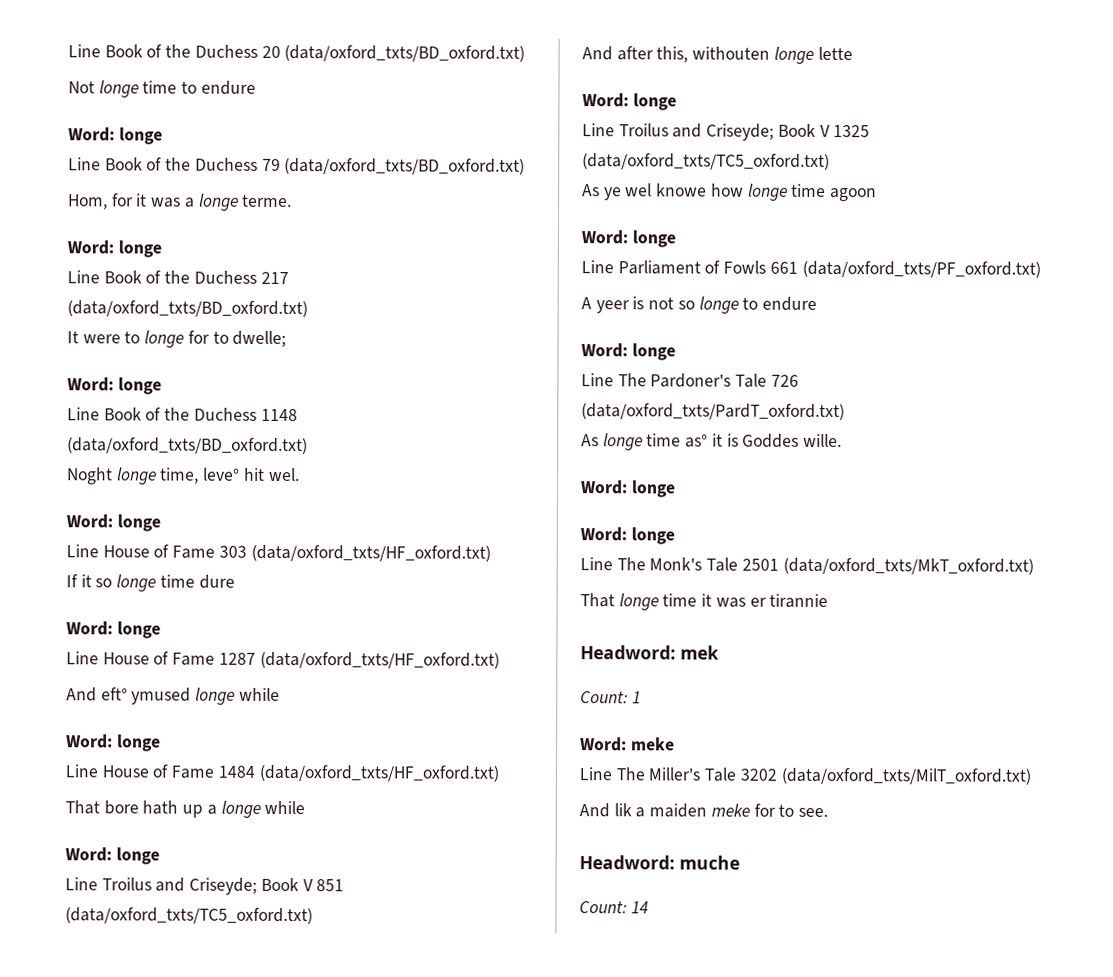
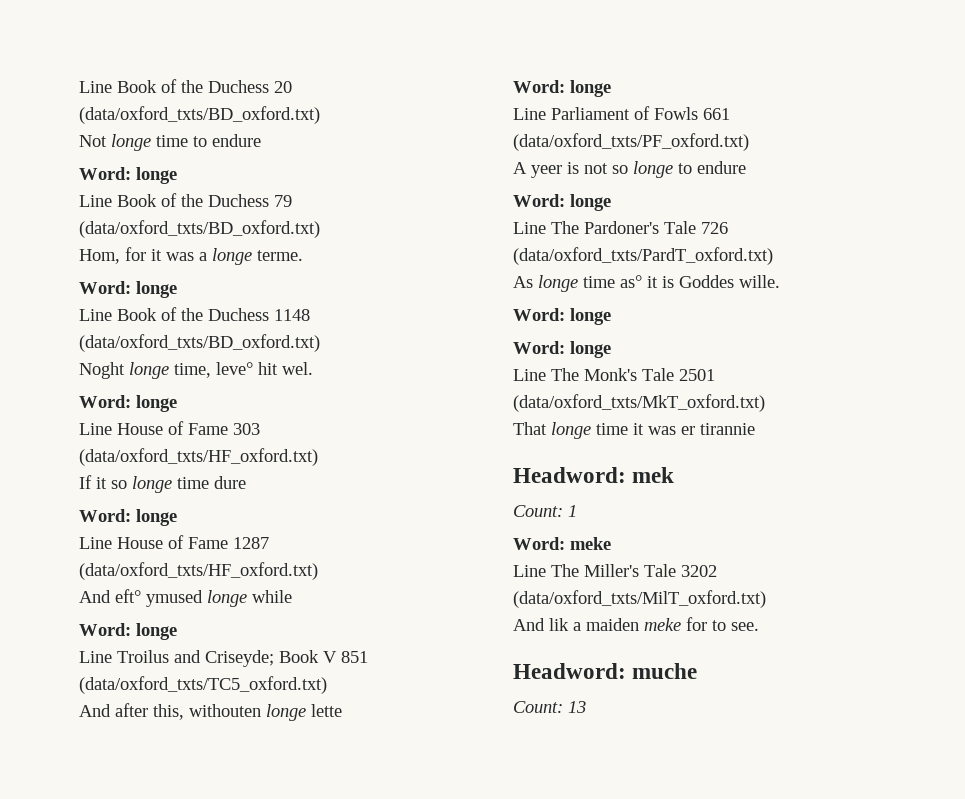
- Line Book of the Duchess 217 (data/oxford_txts/BD_oxford.txt)
- It were to longe for to dwelle;
- Word: longe
- Line House of Fame 1484 (data/oxford_txts/HF_oxford.txt)
- That bore hath up a longe while
- Word: longe
- Line Troilus and Criseyde; Book V 1325 (data/oxford_txts/TC5_oxford.txt)
- As ye wel knowe how longe time agoon
- Word: longe
- Count: 14
+ Count: 13

